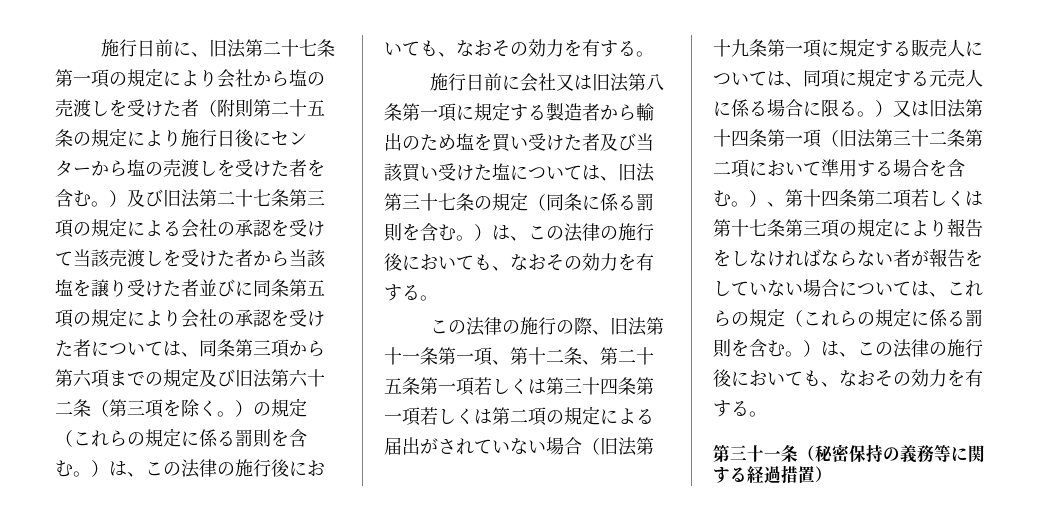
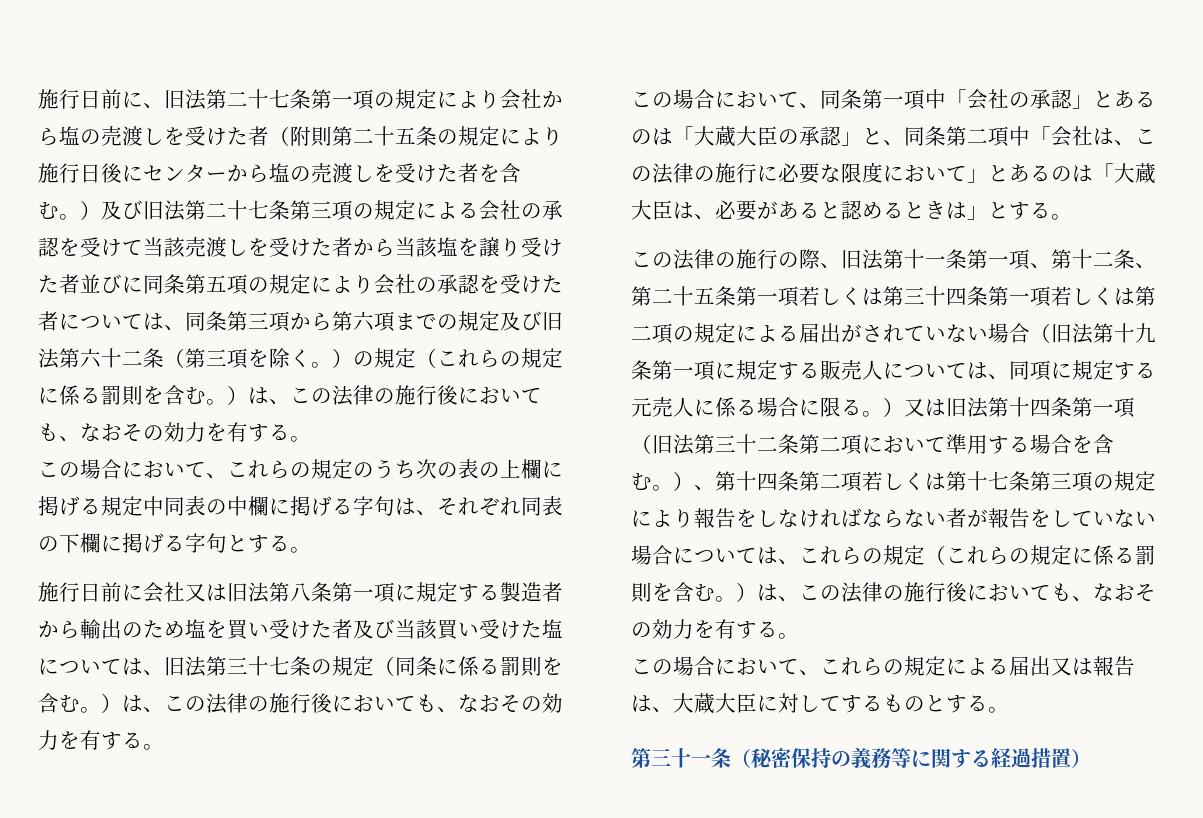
+ この場合において、これらの規定のうち次の表の上欄に掲げる規定中同表の中欄に掲げる字句は、それぞれ同表の下欄に掲げる字句とする。
+ この場合において、同条第一項中「会社の承認」とあるのは「大蔵大臣の承認」と、同条第二項中「会社は、この法律の施行に必要な限度において」とあるのは「大蔵大臣は、必要があると認めるときは」とする。
+ この場合において、これらの規定による届出又は報告は、大蔵大臣に対してするものとする。

